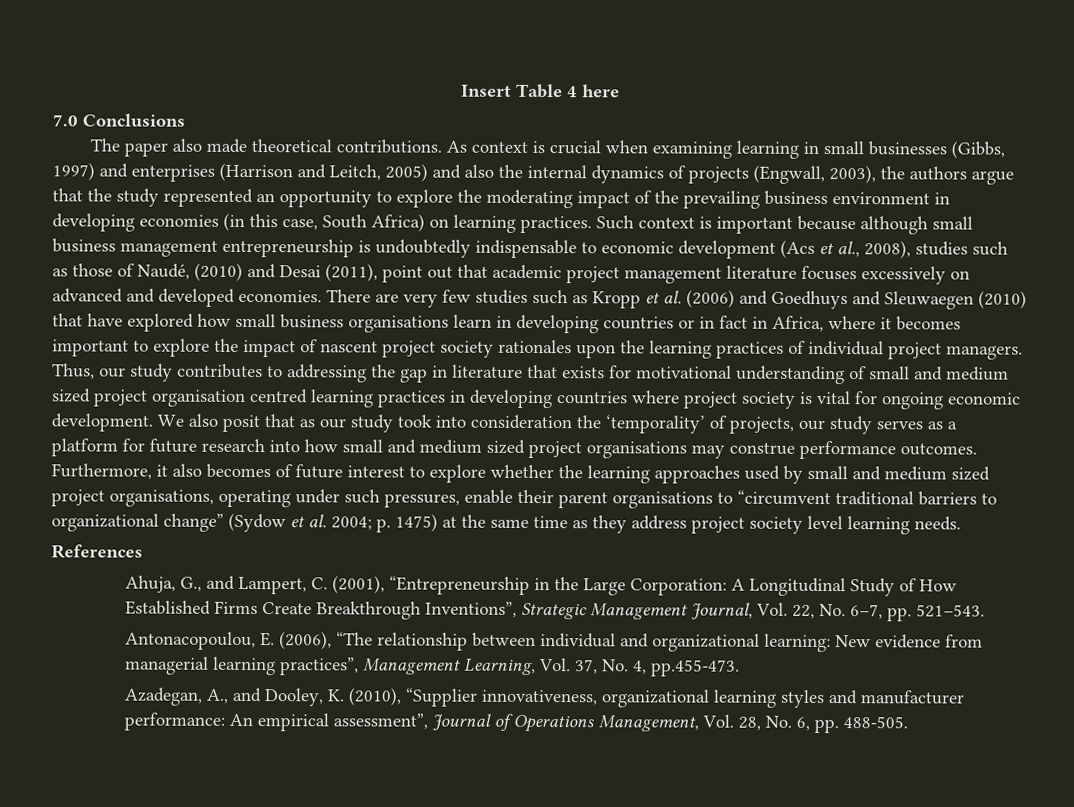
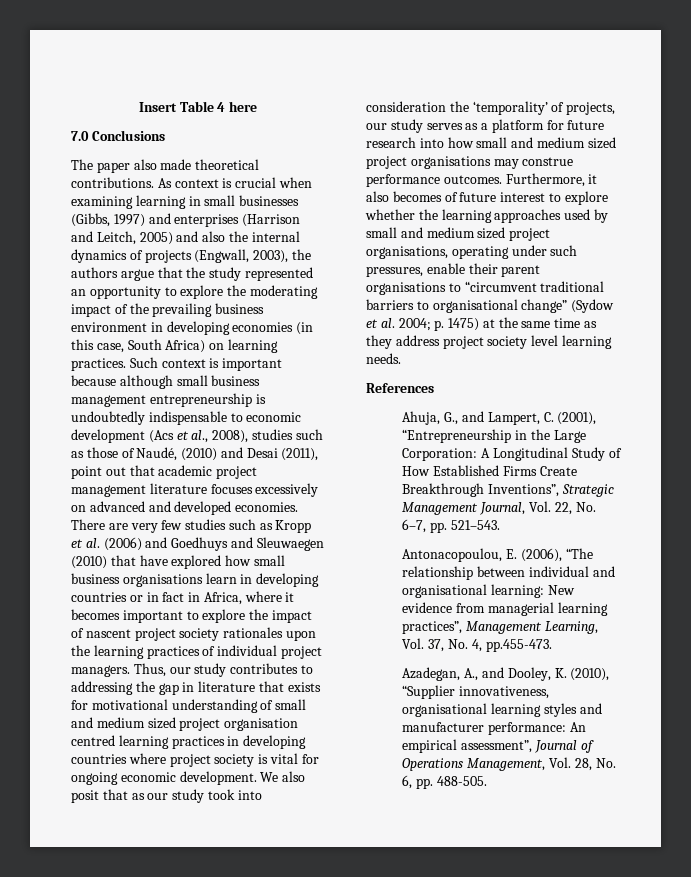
- Furthermore, it also becomes of future interest to explore whether the learning approaches used by small and medium sized project organisations, operating under such pressures, enable their parent organisations to “circumvent traditional barriers to organizational change” (Sydow et al. 2004; p. 1475) at the same time as they address project society level learning needs.
+ Furthermore, it also becomes of future interest to explore whether the learning approaches used by small and medium sized project organisations, operating under such pressures, enable their parent organisations to “circumvent traditional barriers to organisational change” (Sydow et al. 2004; p. 1475) at the same time as they address project society level learning needs.
- Antonacopoulou, E. (2006), “The relationship between individual and organizational learning: New evidence from managerial learning practices”, Management Learning, Vol. 37, No. 4, pp.455-473.
+ Antonacopoulou, E. (2006), “The relationship between individual and organisational learning: New evidence from managerial learning practices”, Management Learning, Vol. 37, No. 4, pp.455-473.
- Azadegan, A., and Dooley, K. (2010), “Supplier innovativeness, organizational learning styles and manufacturer performance: An empirical assessment”, Journal of Operations Management, Vol. 28, No. 6, pp. 488-505.
+ Azadegan, A., and Dooley, K. (2010), “Supplier innovativeness, organisational learning styles and manufacturer performance: An empirical assessment”, Journal of Operations Management, Vol. 28, No. 6, pp. 488-505.

